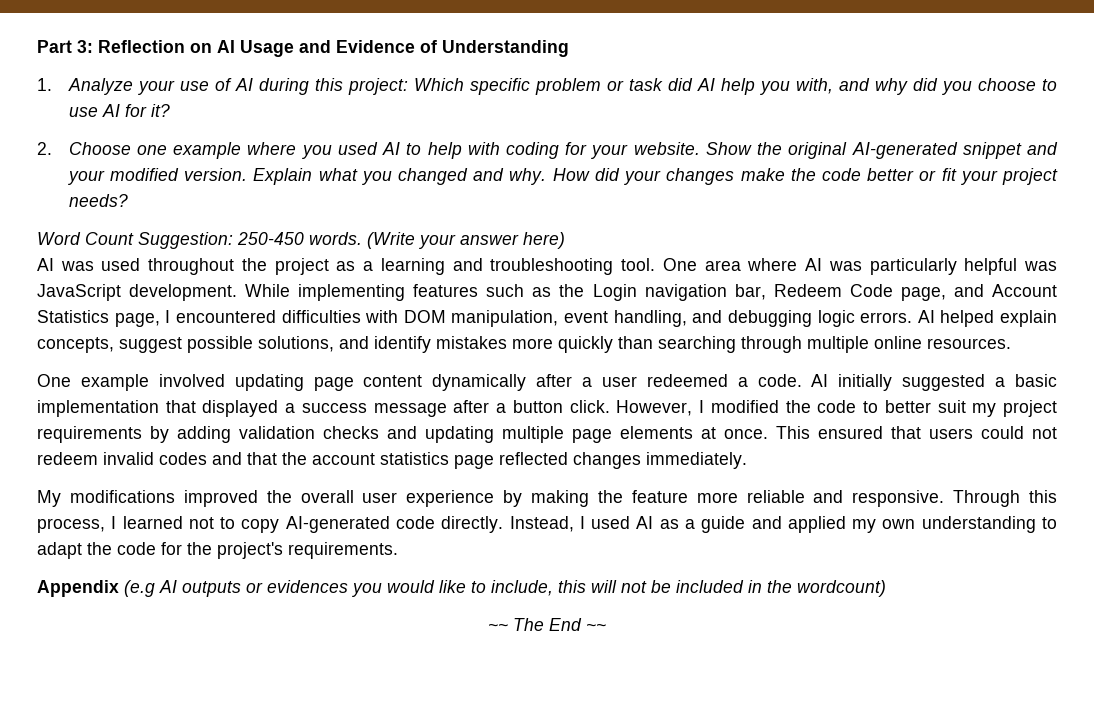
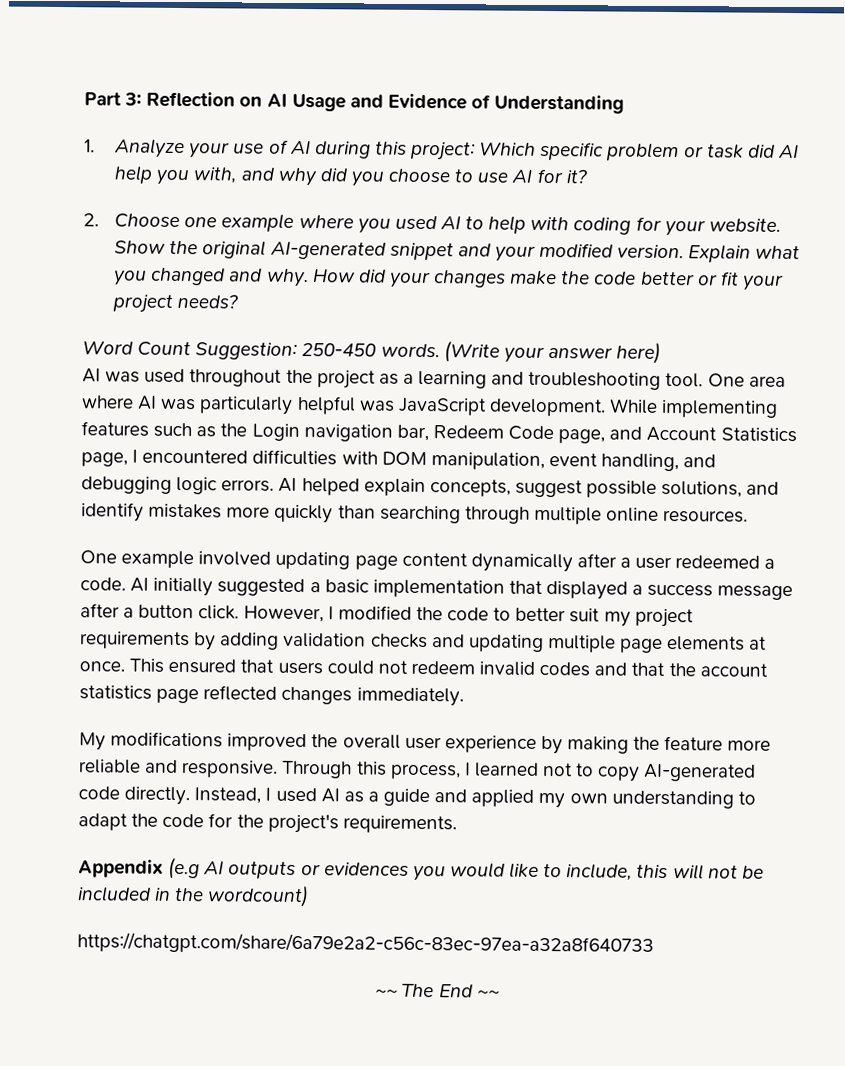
+ https://chatgpt.com/share/6a79e2a2-c56c-83ec-97ea-a32a8f640733

